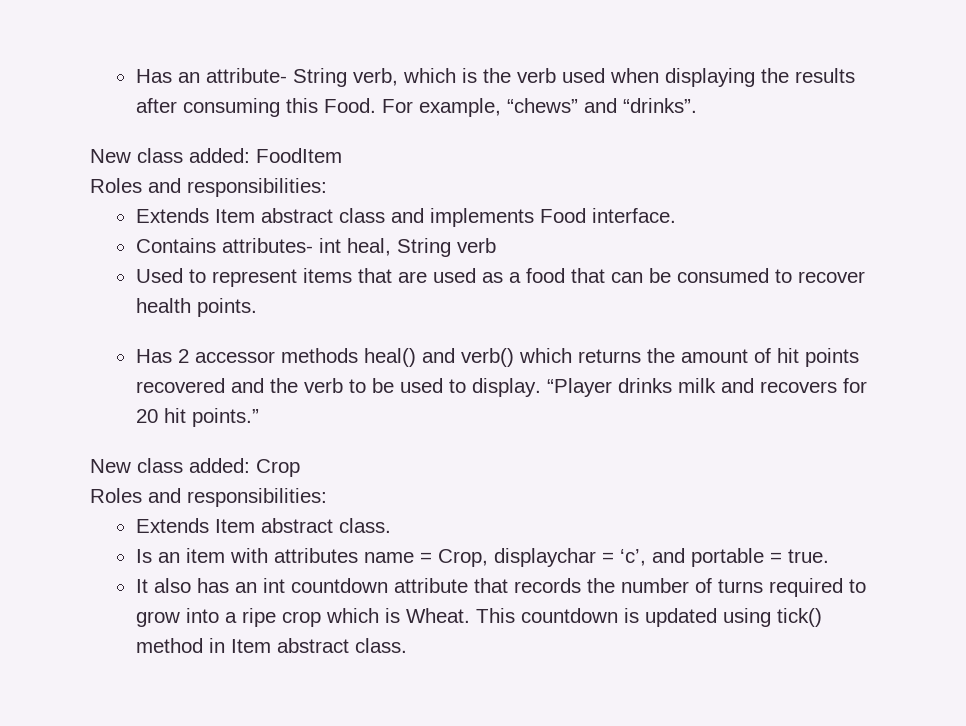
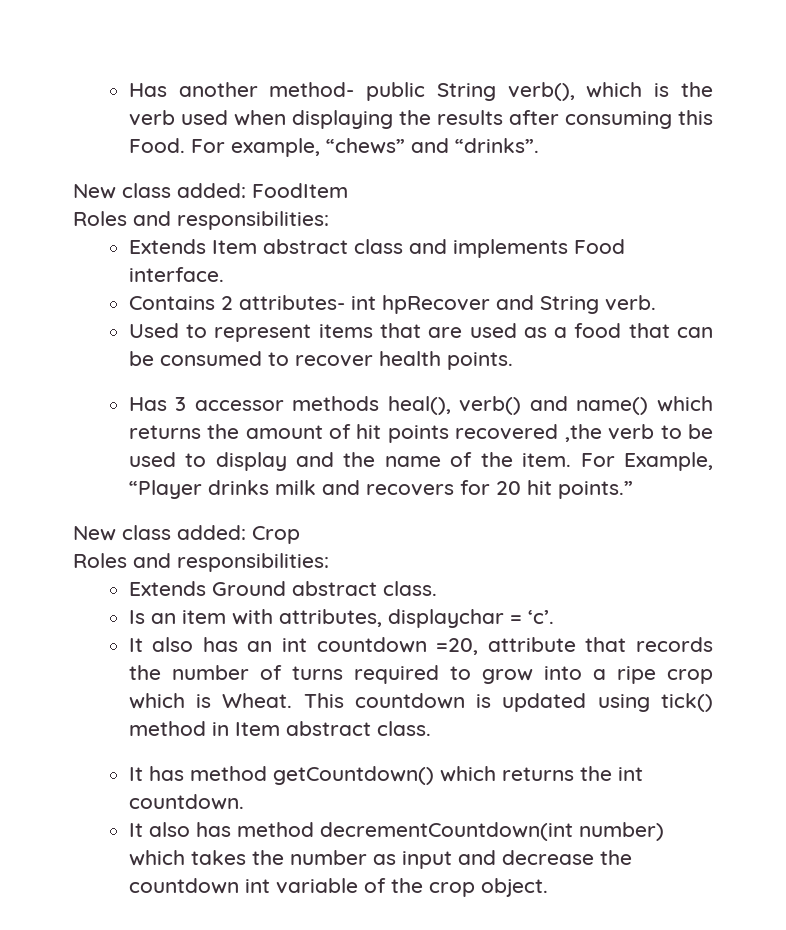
- Has an attribute- String verb, which is the verb used when displaying the results after consuming this Food.
+ Has another method- public String verb(), which is the verb used when displaying the results after consuming this Food.
- Contains attributes- int heal, String verb
+ Contains 2 attributes- int hpRecover and String verb.
- Has 2 accessor methods heal() and verb() which returns the amount of hit points recovered and the verb to be used to display. “Player drinks milk and recovers for 20 hit points.”
+ Has 3 accessor methods heal(), verb() and name() which returns the amount of hit points recovered ,the verb to be used to display and the name of the item. For Example, “Player drinks milk and recovers for 20 hit points.”
- Extends Item abstract class.
+ Extends Ground abstract class.
- Is an item with attributes name = Crop, displaychar = ‘c’, and portable = true.
+ Is an item with attributes, displaychar = ‘c’.
- It also has an int countdown attribute that records the number of turns required to grow into a ripe crop which is Wheat.
+ It also has an int countdown =20, attribute that records the number of turns required to grow into a ripe crop which is Wheat.
+ It has method getCountdown() which returns the int countdown.
+ It also has method decrementCountdown(int number) which takes the number as input and decrease the countdown int variable of the crop object.

